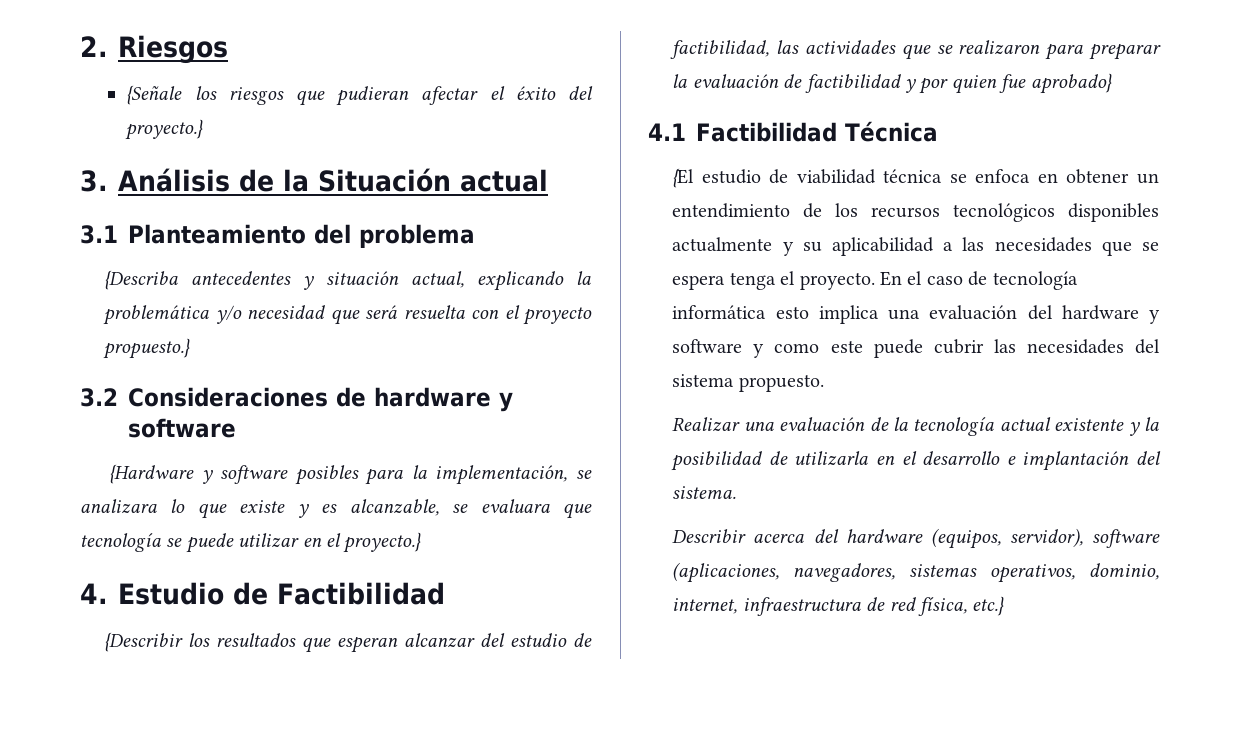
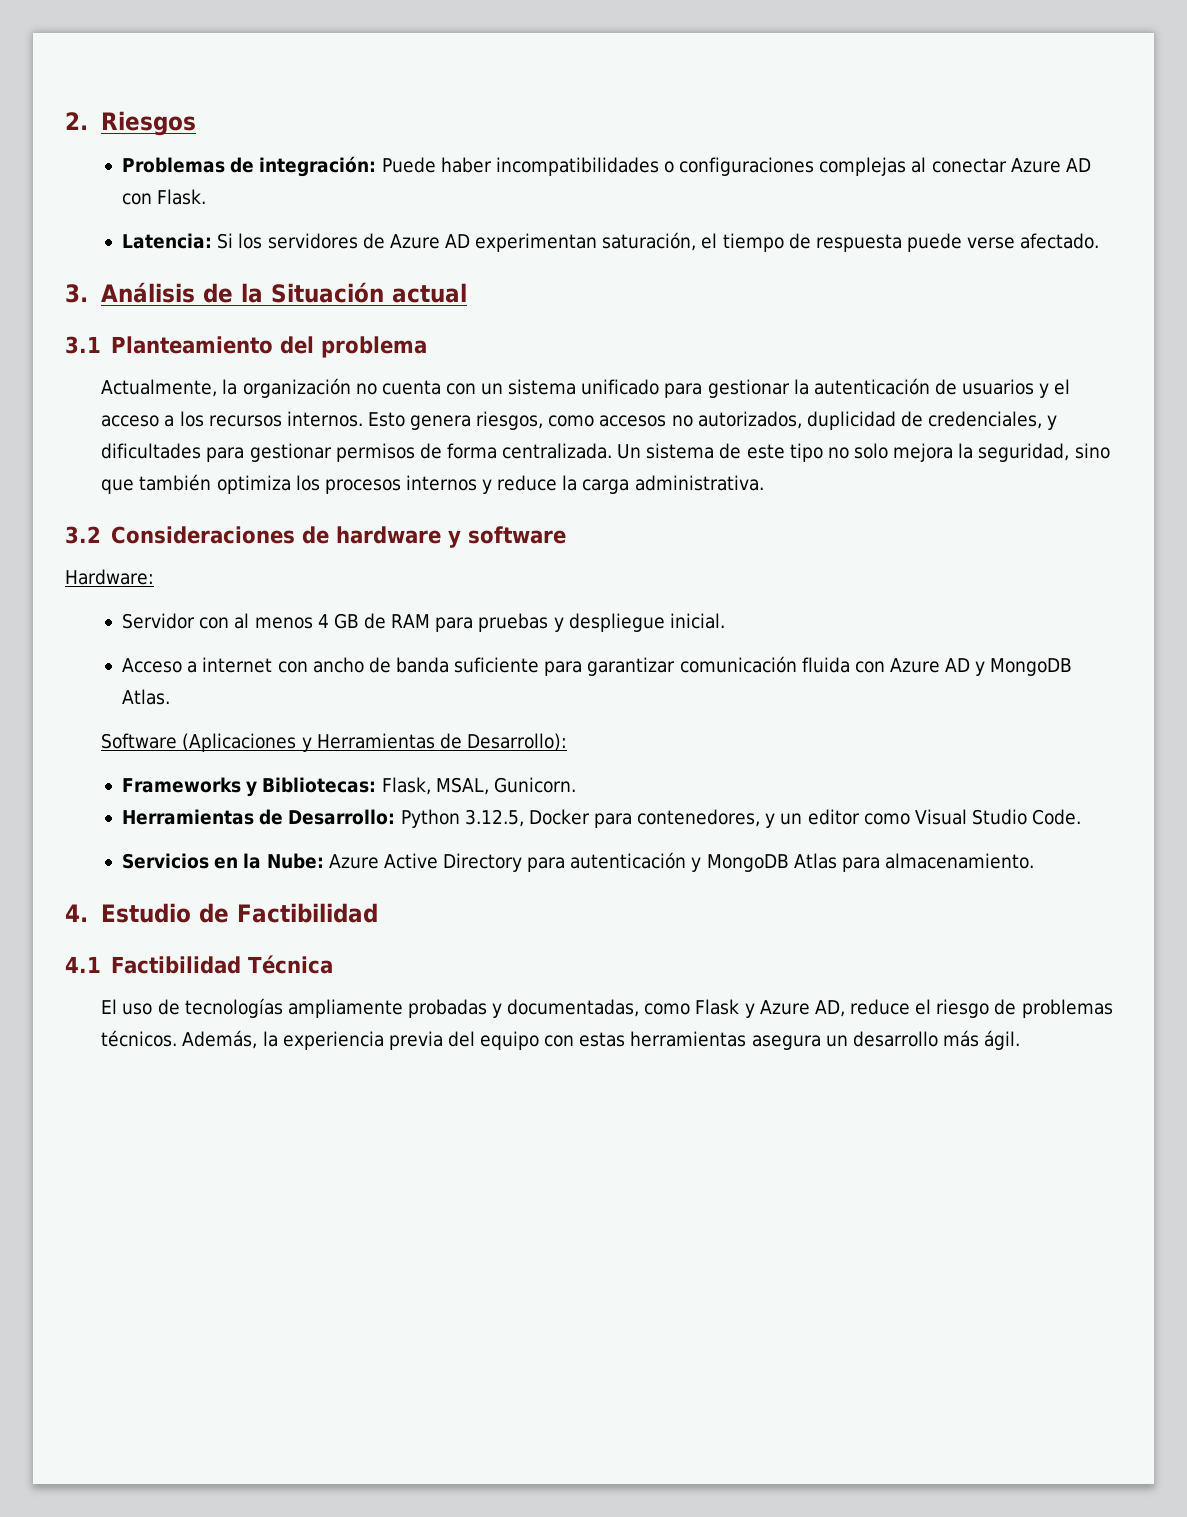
- {Señale los riesgos que pudieran afectar el éxito del proyecto.}
+ Problemas de integración: Puede haber incompatibilidades o configuraciones complejas al conectar Azure AD con Flask.
+ Latencia: Si los servidores de Azure AD experimentan saturación, el tiempo de respuesta puede verse afectado.
- {Describa antecedentes y situación actual, explicando la problemática y/o necesidad que será resuelta con el proyecto propuesto.}
+ Actualmente, la organización no cuenta con un sistema unificado para gestionar la autenticación de usuarios y el acceso a los recursos internos. Esto genera riesgos, como accesos no autorizados, duplicidad de credenciales, y dificultades para gestionar permisos de forma centralizada. Un sistema de este tipo no solo mejora la seguridad, sino que también optimiza los procesos internos y reduce la carga administrativa.
- {Hardware y software posibles para la implementación, se analizara lo que existe y es alcanzable, se evaluara que tecnología se puede utilizar en el proyecto.}
+ Hardware:
+ Servidor con al menos 4 GB de RAM para pruebas y despliegue inicial.
+ Acceso a internet con ancho de banda suficiente para garantizar comunicación fluida con Azure AD y MongoDB Atlas.
+ Software (Aplicaciones y Herramientas de Desarrollo):
+ Frameworks y Bibliotecas: Flask, MSAL, Gunicorn.
+ Herramientas de Desarrollo: Python 3.12.5, Docker para contenedores, y un editor como Visual Studio Code.
+ Servicios en la Nube: Azure Active Directory para autenticación y MongoDB Atlas para almacenamiento.
  4. Estudio de Factibilidad
- {Describir los resultados que esperan alcanzar del estudio de factibilidad, las actividades que se realizaron para preparar la evaluación de factibilidad y por quien fue aprobado}
  4.1 Factibilidad Técnica
- {El estudio de viabilidad técnica se enfoca en obtener un entendimiento de los recursos tecnológicos disponibles actualmente y su aplicabilidad a las necesidades que se espera tenga el proyecto. En el caso de tecnología informática esto implica una evaluación del hardware y software y como este puede cubrir las necesidades del sistema propuesto.
- Realizar una evaluación de la tecnología actual existente y la posibilidad de utilizarla en el desarrollo e implantación del sistema.
- Describir acerca del hardware (equipos, servidor), software (aplicaciones, navegadores, sistemas operativos, dominio, internet, infraestructura de red física, etc.}
+ El uso de tecnologías ampliamente probadas y documentadas, como Flask y Azure AD, reduce el riesgo de problemas técnicos. Además, la experiencia previa del equipo con estas herramientas asegura un desarrollo más ágil.

